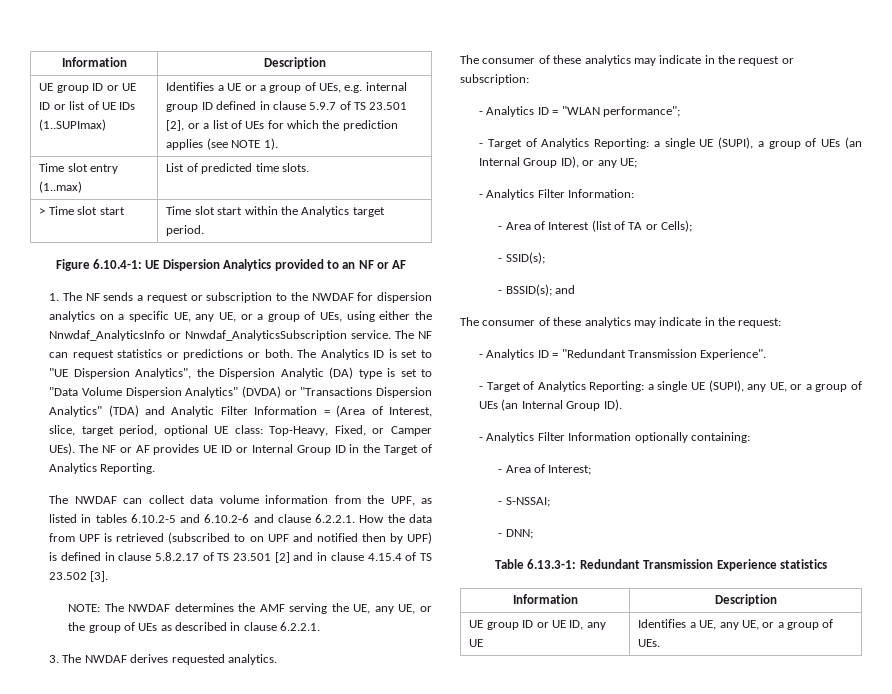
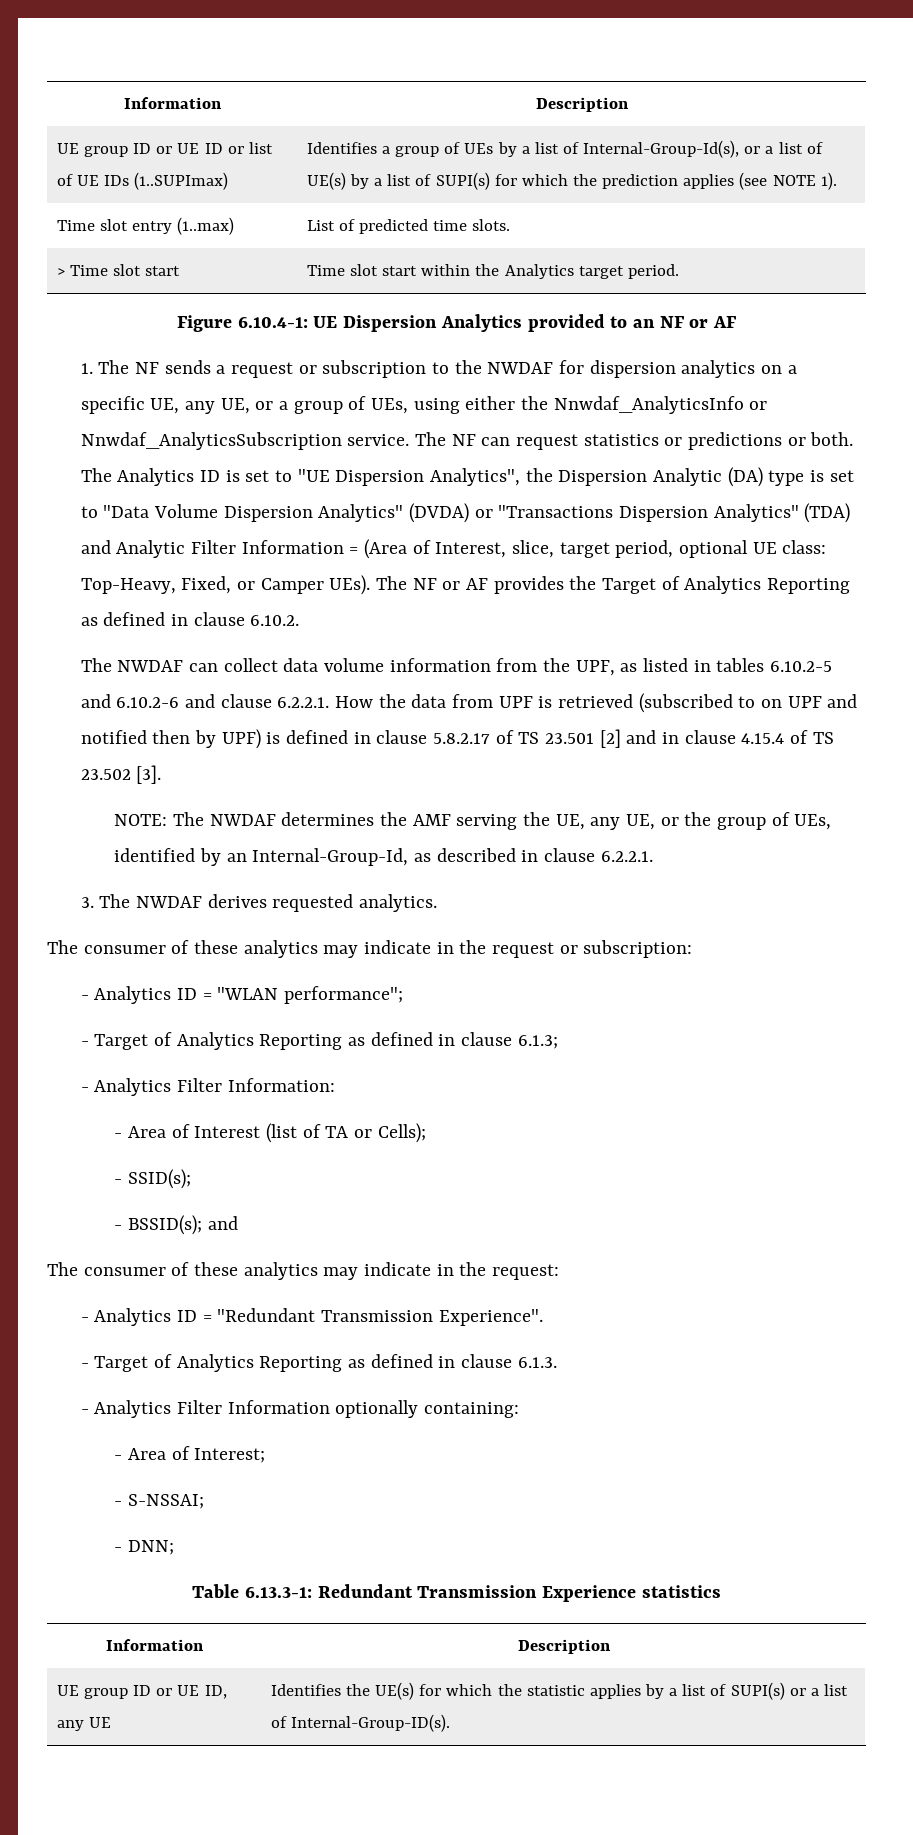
- Identifies a UE or a group of UEs, e.g. internal group ID defined in clause 5.9.7 of TS 23.501 [2], or a list of UEs for which the prediction applies (see NOTE 1).
+ Identifies a group of UEs by a list of Internal-Group-Id(s), or a list of UE(s) by a list of SUPI(s) for which the prediction applies (see NOTE 1).
- The NF or AF provides UE ID or Internal Group ID in the Target of Analytics Reporting.
+ The NF or AF provides the Target of Analytics Reporting as defined in clause 6.10.2.
- NOTE: The NWDAF determines the AMF serving the UE, any UE, or the group of UEs as described in clause 6.2.2.1.
+ NOTE: The NWDAF determines the AMF serving the UE, any UE, or the group of UEs, identified by an Internal-Group-Id, as described in clause 6.2.2.1.
- - Target of Analytics Reporting: a single UE (SUPI), a group of UEs (an Internal Group ID), or any UE;
+ - Target of Analytics Reporting as defined in clause 6.1.3;
- - Target of Analytics Reporting: a single UE (SUPI), any UE, or a group of UEs (an Internal Group ID).
+ - Target of Analytics Reporting as defined in clause 6.1.3.
- UE group ID or UE ID, any UE | Identifies a UE, any UE, or a group of UEs.
+ UE group ID or UE ID, any UE | Identifies the UE(s) for which the statistic applies by a list of SUPI(s) or a list of Internal-Group-ID(s).

